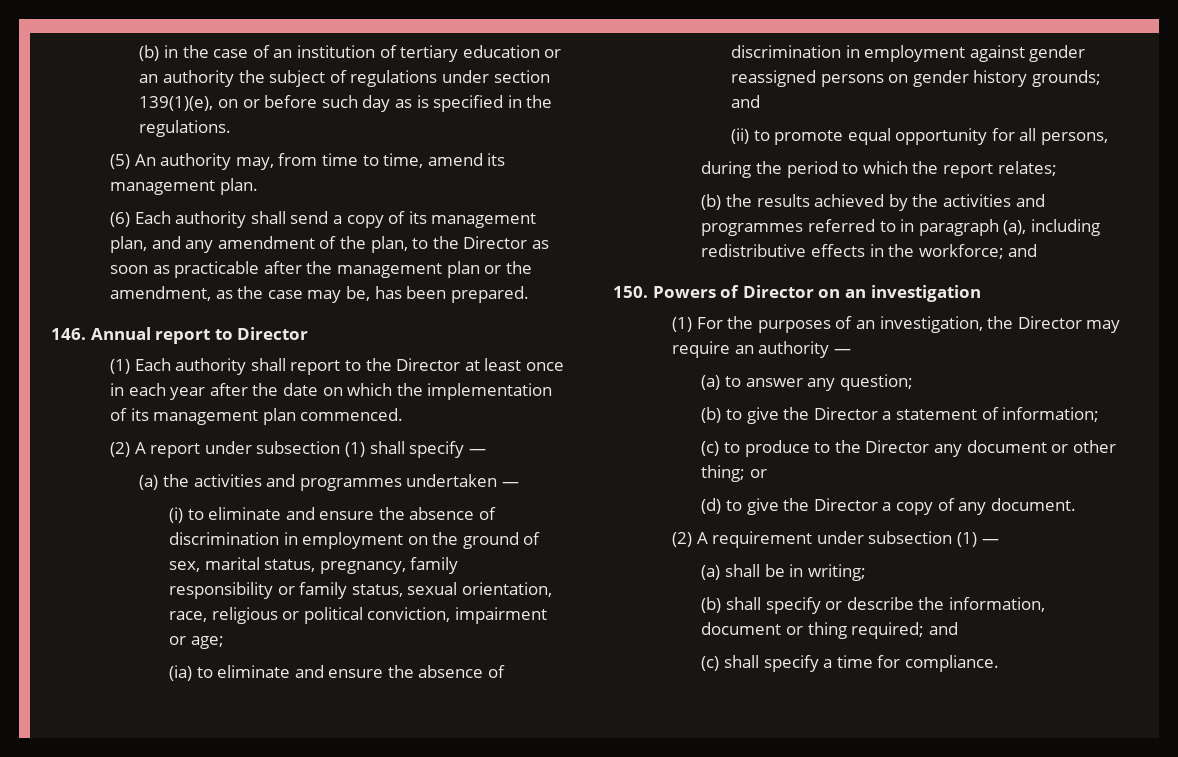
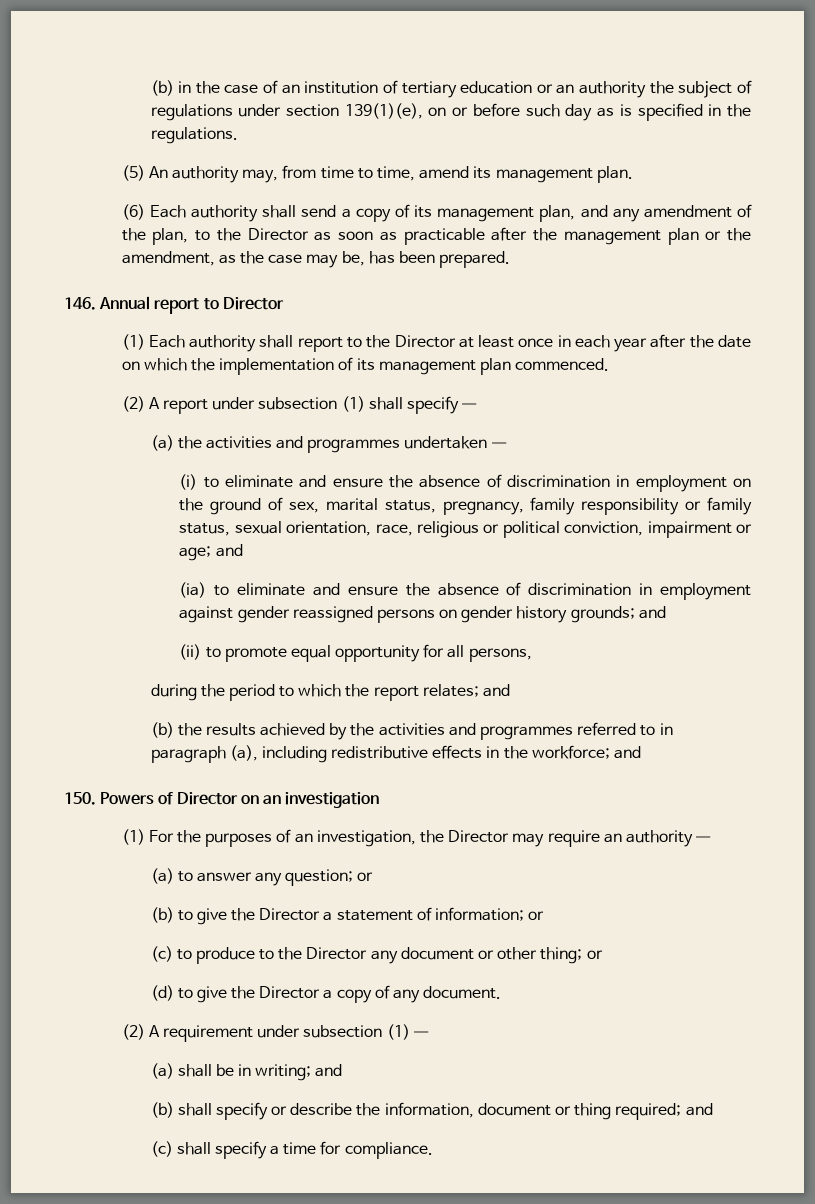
- (i) to eliminate and ensure the absence of discrimination in employment on the ground of sex, marital status, pregnancy, family responsibility or family status, sexual orientation, race, religious or political conviction, impairment or age;
+ (i) to eliminate and ensure the absence of discrimination in employment on the ground of sex, marital status, pregnancy, family responsibility or family status, sexual orientation, race, religious or political conviction, impairment or age; and
- during the period to which the report relates;
+ during the period to which the report relates; and
- (a) to answer any question;
+ (a) to answer any question; or
- (b) to give the Director a statement of information;
+ (b) to give the Director a statement of information; or
- (a) shall be in writing;
+ (a) shall be in writing; and

